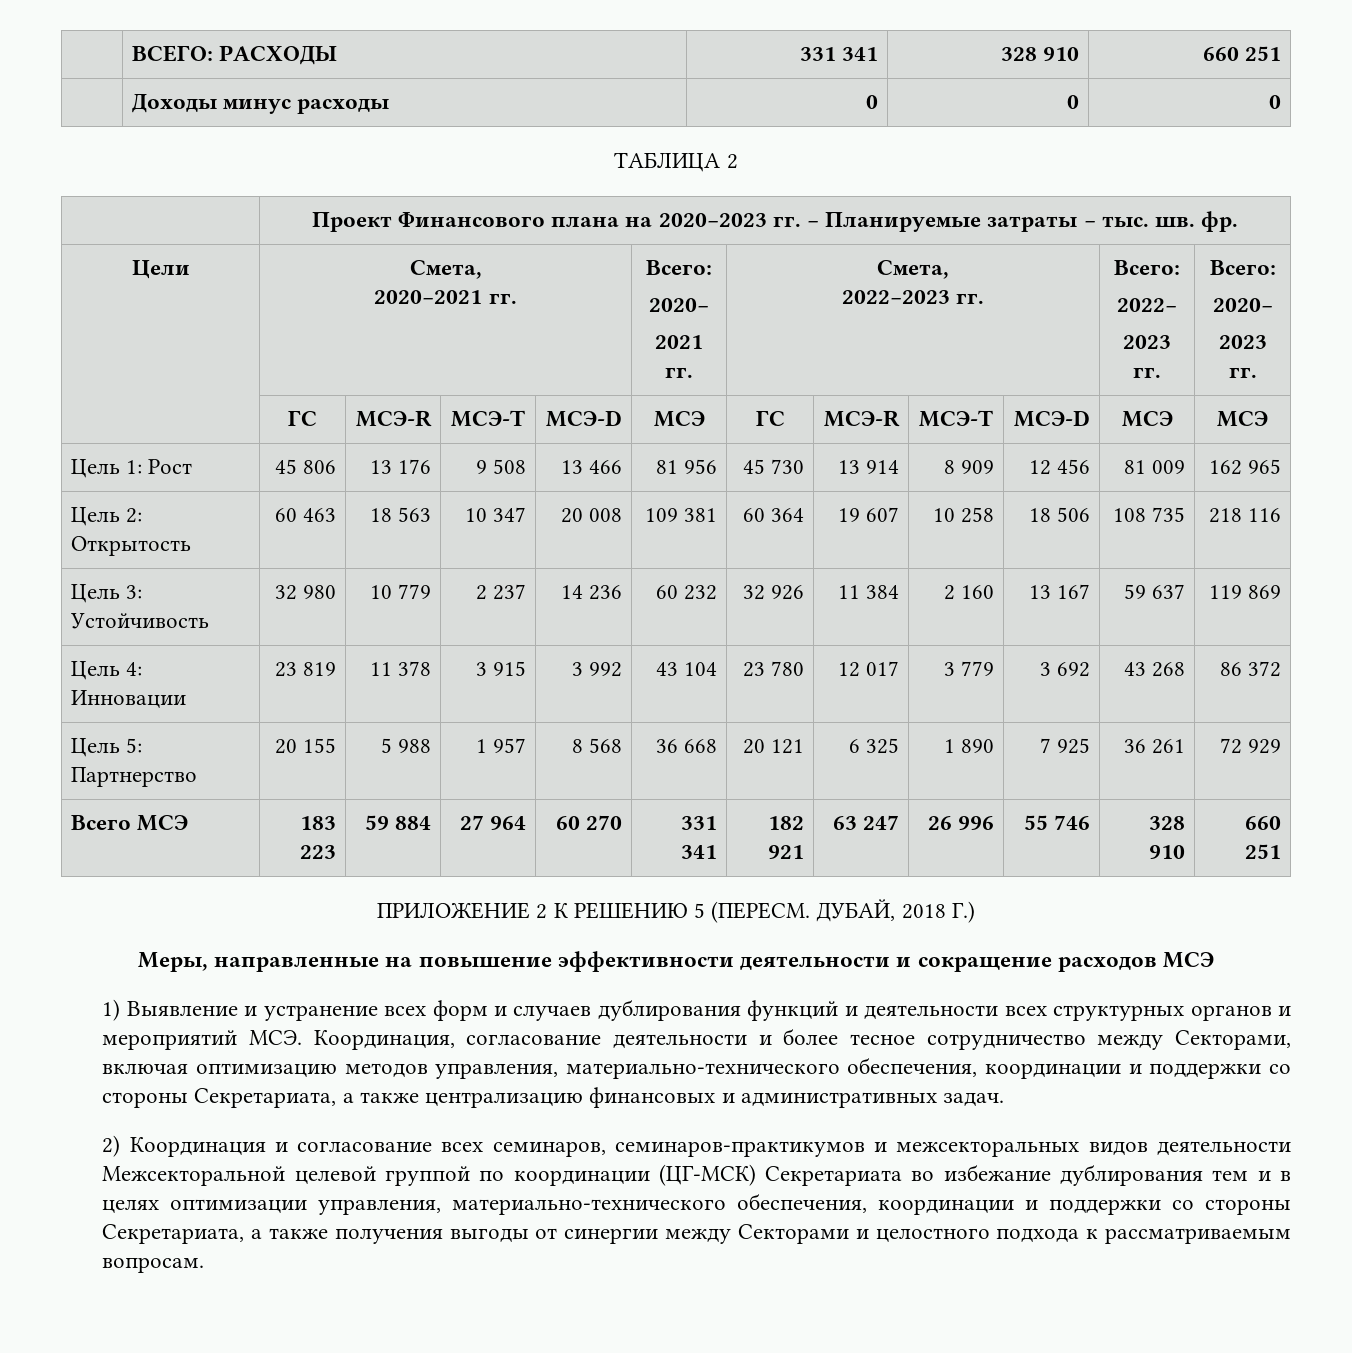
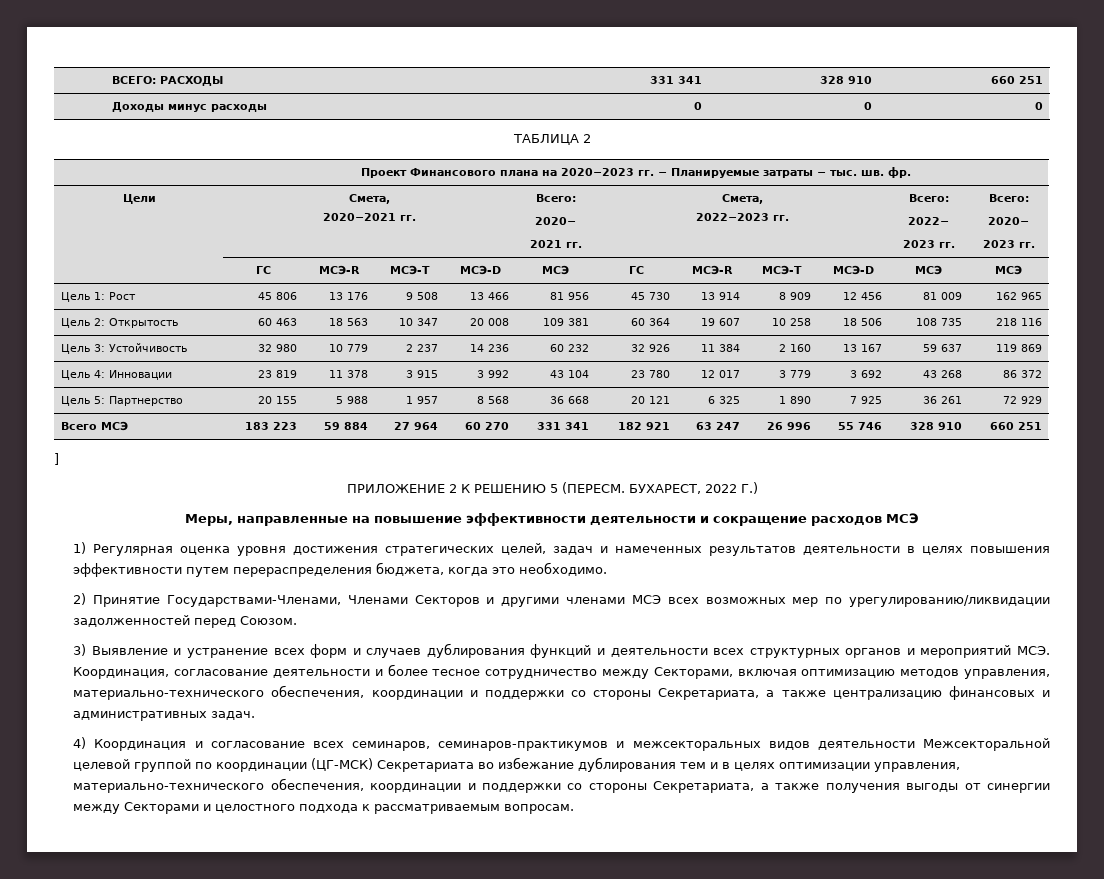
+ ]
- ДУБАЙ, 2018 Г.)
+ БУХАРЕСТ, 2022 Г.)
- 1) Выявление и устранение всех форм и случаев дублирования функций и деятельности всех структурных органов и мероприятий МСЭ. Координация, согласование деятельности и более тесное сотрудничество между Секторами, включая оптимизацию методов управления, материально-технического обеспечения, координации и поддержки со стороны Секретариата, а также централизацию финансовых и административных задач.
+ 1) Регулярная оценка уровня достижения стратегических целей, задач и намеченных результатов деятельности в целях повышения эффективности путем перераспределения бюджета, когда это необходимо.
+ 2) Принятие Государствами-Членами, Членами Секторов и другими членами МСЭ всех возможных мер по урегулированию/ликвидации задолженностей перед Союзом.
+ 3) Выявление и устранение всех форм и случаев дублирования функций и деятельности всех структурных органов и мероприятий МСЭ. Координация, согласование деятельности и более тесное сотрудничество между Секторами, включая оптимизацию методов управления, материально-технического обеспечения, координации и поддержки со стороны Секретариата, а также централизацию финансовых и административных задач.
- 2) Координация и согласование всех семинаров, семинаров-практикумов и межсекторальных видов деятельности Межсекторальной целевой группой по координации (ЦГ-МСК) Секретариата во избежание дублирования тем и в целях оптимизации управления, материально-технического обеспечения, координации и поддержки со стороны Секретариата, а также получения выгоды от синергии между Секторами и целостного подхода к рассматриваемым вопросам.
+ 4) Координация и согласование всех семинаров, семинаров-практикумов и межсекторальных видов деятельности Межсекторальной целевой группой по координации (ЦГ-МСК) Секретариата во избежание дублирования тем и в целях оптимизации управления, материально-технического обеспечения, координации и поддержки со стороны Секретариата, а также получения выгоды от синергии между Секторами и целостного подхода к рассматриваемым вопросам.

